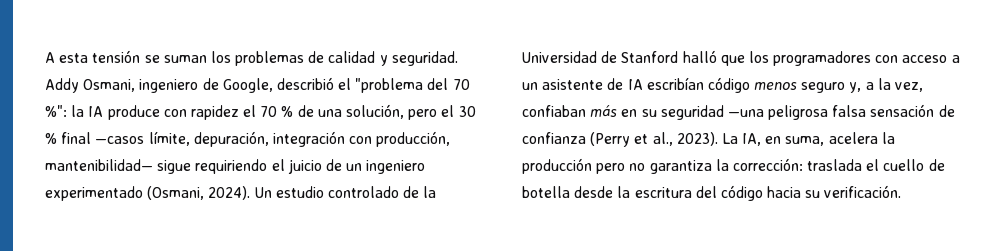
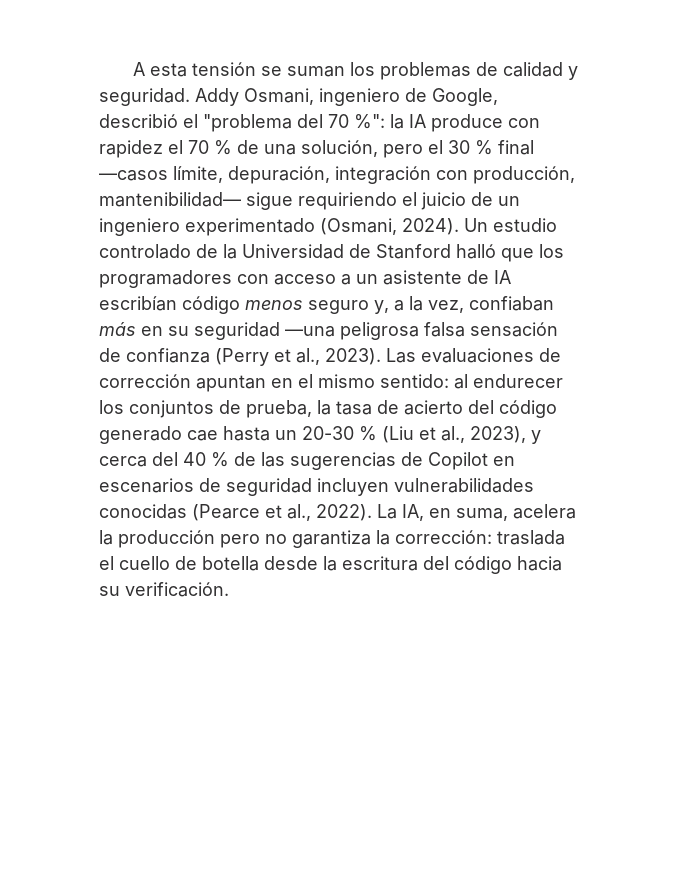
+ Las evaluaciones de corrección apuntan en el mismo sentido: al endurecer los conjuntos de prueba, la tasa de acierto del código generado cae hasta un 20-30 % (Liu et al., 2023), y cerca del 40 % de las sugerencias de Copilot en escenarios de seguridad incluyen vulnerabilidades conocidas (Pearce et al., 2022).

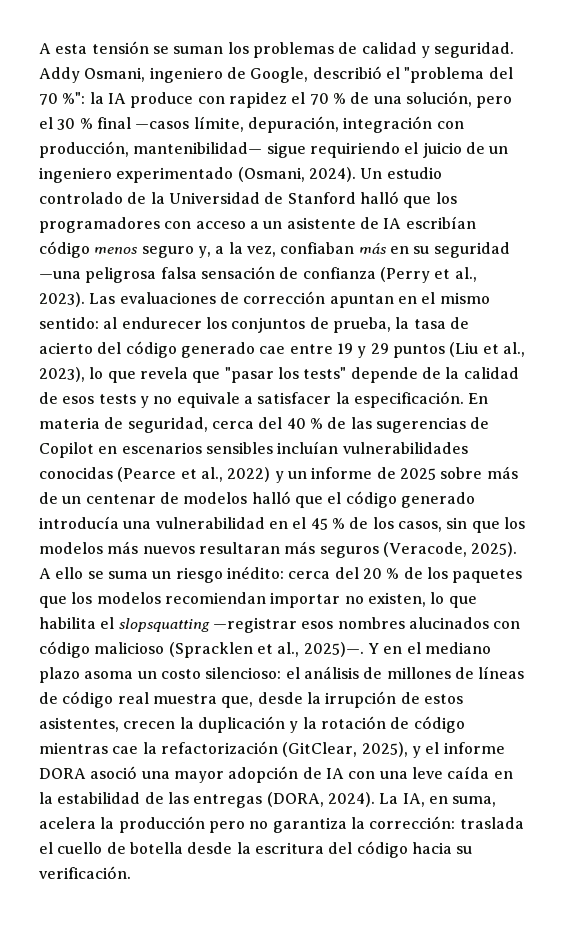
- Las evaluaciones de corrección apuntan en el mismo sentido: al endurecer los conjuntos de prueba, la tasa de acierto del código generado cae hasta un 20-30 % (Liu et al., 2023), y cerca del 40 % de las sugerencias de Copilot en escenarios de seguridad incluyen vulnerabilidades conocidas (Pearce et al., 2022).
+ Las evaluaciones de corrección apuntan en el mismo sentido: al endurecer los conjuntos de prueba, la tasa de acierto del código generado cae entre 19 y 29 puntos (Liu et al., 2023), lo que revela que "pasar los tests" depende de la calidad de esos tests y no equivale a satisfacer la especificación. En materia de seguridad, cerca del 40 % de las sugerencias de Copilot en escenarios sensibles incluían vulnerabilidades conocidas (Pearce et al., 2022) y un informe de 2025 sobre más de un centenar de modelos halló que el código generado introducía una vulnerabilidad en el 45 % de los casos, sin que los modelos más nuevos resultaran más seguros (Veracode, 2025). A ello se suma un riesgo inédito: cerca del 20 % de los paquetes que los modelos recomiendan importar no existen, lo que habilita el slopsquatting —registrar esos nombres alucinados con código malicioso (Spracklen et al., 2025)—. Y en el mediano plazo asoma un costo silencioso: el análisis de millones de líneas de código real muestra que, desde la irrupción de estos asistentes, crecen la duplicación y la rotación de código mientras cae la refactorización (GitClear, 2025), y el informe DORA asoció una mayor adopción de IA con una leve caída en la estabilidad de las entregas (DORA, 2024).

